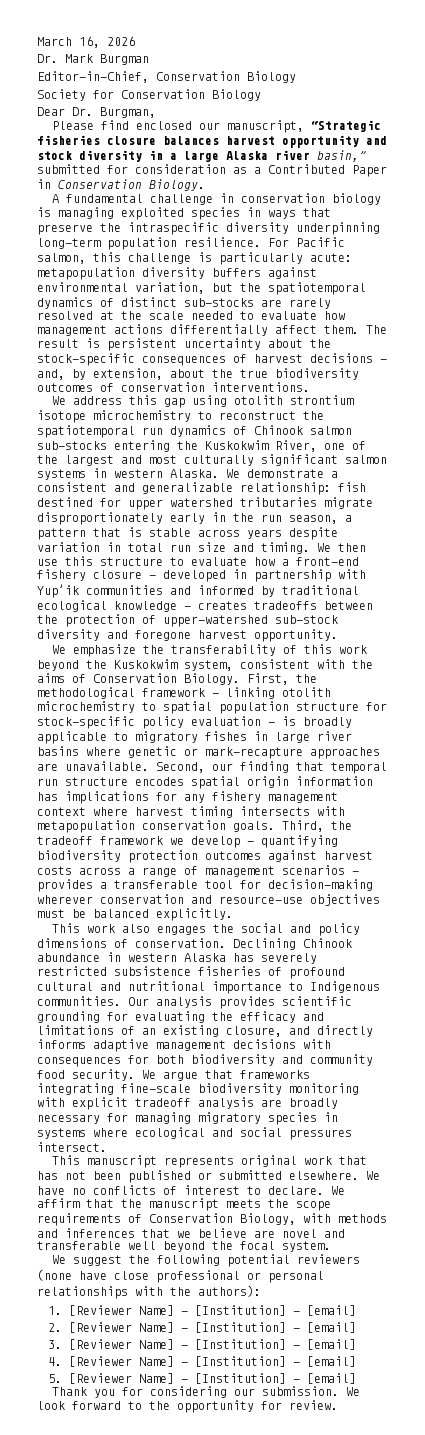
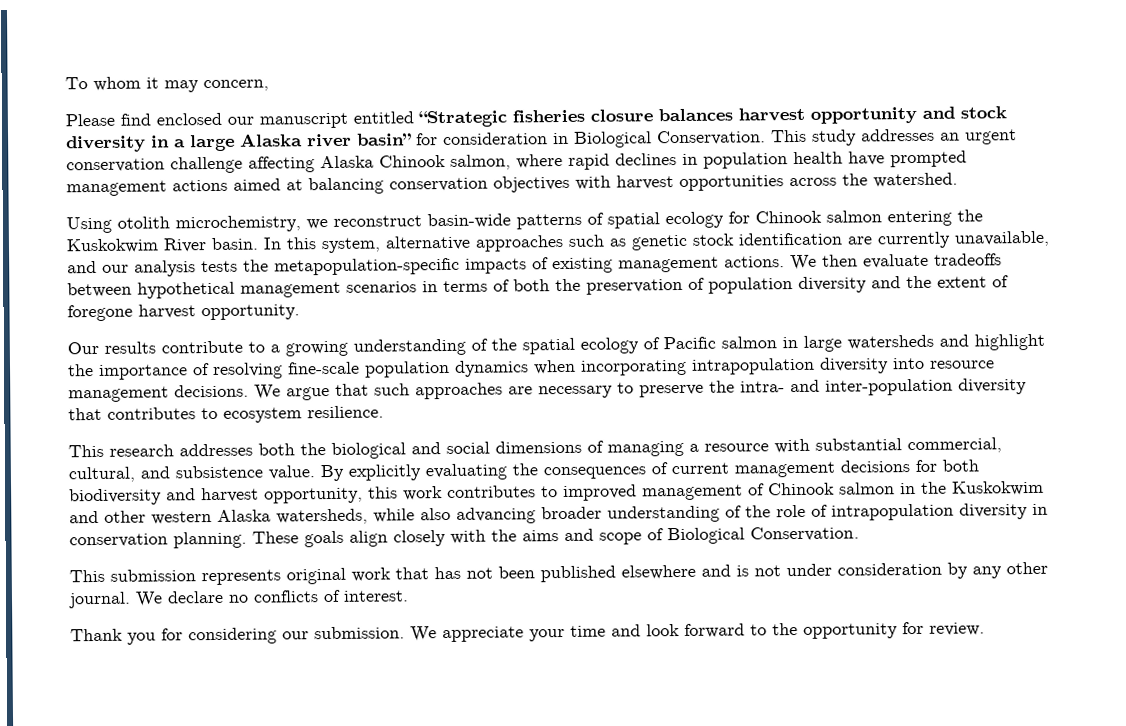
- March 16, 2026
- Dr. Mark Burgman
- Editor-in-Chief, Conservation Biology
- Society for Conservation Biology
- Dear Dr. Burgman,
+ To whom it may concern,
- Please find enclosed our manuscript, “Strategic fisheries closure balances harvest opportunity and stock diversity in a large Alaska river basin,” submitted for consideration as a Contributed Paper in Conservation Biology.
- A fundamental challenge in conservation biology is managing exploited species in ways that preserve the intraspecific diversity underpinning long-term population resilience. For Pacific salmon, this challenge is particularly acute: metapopulation diversity buffers against environmental variation, but the spatiotemporal dynamics of distinct sub-stocks are rarely resolved at the scale needed to evaluate how management actions differentially affect them. The result is persistent uncertainty about the stock-specific consequences of harvest decisions — and, by extension, about the true biodiversity outcomes of conservation interventions.
- We address this gap using otolith strontium isotope microchemistry to reconstruct the spatiotemporal run dynamics of Chinook salmon sub-stocks entering the Kuskokwim River, one of the largest and most culturally significant salmon systems in western Alaska. We demonstrate a consistent and generalizable relationship: fish destined for upper watershed tributaries migrate disproportionately early in the run season, a pattern that is stable across years despite variation in total run size and timing. We then use this structure to evaluate how a front-end fishery closure — developed in partnership with Yupʼik communities and informed by traditional ecological knowledge — creates tradeoffs between the protection of upper-watershed sub-stock diversity and foregone harvest opportunity.
- We emphasize the transferability of this work beyond the Kuskokwim system, consistent with the aims of Conservation Biology. First, the methodological framework — linking otolith microchemistry to spatial population structure for stock-specific policy evaluation — is broadly applicable to migratory fishes in large river basins where genetic or mark-recapture approaches are unavailable. Second, our finding that temporal run structure encodes spatial origin information has implications for any fishery management context where harvest timing intersects with metapopulation conservation goals. Third, the tradeoff framework we develop — quantifying biodiversity protection outcomes against harvest costs across a range of management scenarios — provides a transferable tool for decision-making wherever conservation and resource-use objectives must be balanced explicitly.
- This work also engages the social and policy dimensions of conservation. Declining Chinook abundance in western Alaska has severely restricted subsistence fisheries of profound cultural and nutritional importance to Indigenous communities. Our analysis provides scientific grounding for evaluating the efficacy and limitations of an existing closure, and directly informs adaptive management decisions with consequences for both biodiversity and community food security. We argue that frameworks integrating fine-scale biodiversity monitoring with explicit tradeoff analysis are broadly necessary for managing migratory species in systems where ecological and social pressures intersect.
- This manuscript represents original work that has not been published or submitted elsewhere. We have no conflicts of interest to declare. We affirm that the manuscript meets the scope requirements of Conservation Biology, with methods and inferences that we believe are novel and transferable well beyond the focal system.
- We suggest the following potential reviewers (none have close professional or personal relationships with the authors):
- 1. [Reviewer Name] — [Institution] — [email]
- 2. [Reviewer Name] — [Institution] — [email]
- 3. [Reviewer Name] — [Institution] — [email]
- 4. [Reviewer Name] — [Institution] — [email]
- 5. [Reviewer Name] — [Institution] — [email]
+ Please find enclosed our manuscript entitled “Strategic fisheries closure balances harvest opportunity and stock diversity in a large Alaska river basin” for consideration in Biological Conservation. This study addresses an urgent conservation challenge affecting Alaska Chinook salmon, where rapid declines in population health have prompted management actions aimed at balancing conservation objectives with harvest opportunities across the watershed.
+ Using otolith microchemistry, we reconstruct basin-wide patterns of spatial ecology for Chinook salmon entering the Kuskokwim River basin. In this system, alternative approaches such as genetic stock identification are currently unavailable, and our analysis tests the metapopulation-specific impacts of existing management actions. We then evaluate tradeoffs between hypothetical management scenarios in terms of both the preservation of population diversity and the extent of foregone harvest opportunity.
+ Our results contribute to a growing understanding of the spatial ecology of Pacific salmon in large watersheds and highlight the importance of resolving fine-scale population dynamics when incorporating intrapopulation diversity into resource management decisions. We argue that such approaches are necessary to preserve the intra- and inter-population diversity that contributes to ecosystem resilience.
+ This research addresses both the biological and social dimensions of managing a resource with substantial commercial, cultural, and subsistence value. By explicitly evaluating the consequences of current management decisions for both biodiversity and harvest opportunity, this work contributes to improved management of Chinook salmon in the Kuskokwim and other western Alaska watersheds, while also advancing broader understanding of the role of intrapopulation diversity in conservation planning. These goals align closely with the aims and scope of Biological Conservation.
+ This submission represents original work that has not been published elsewhere and is not under consideration by any other journal. We declare no conflicts of interest.
- We look forward to the opportunity for review.
+ We appreciate your time and look forward to the opportunity for review.

